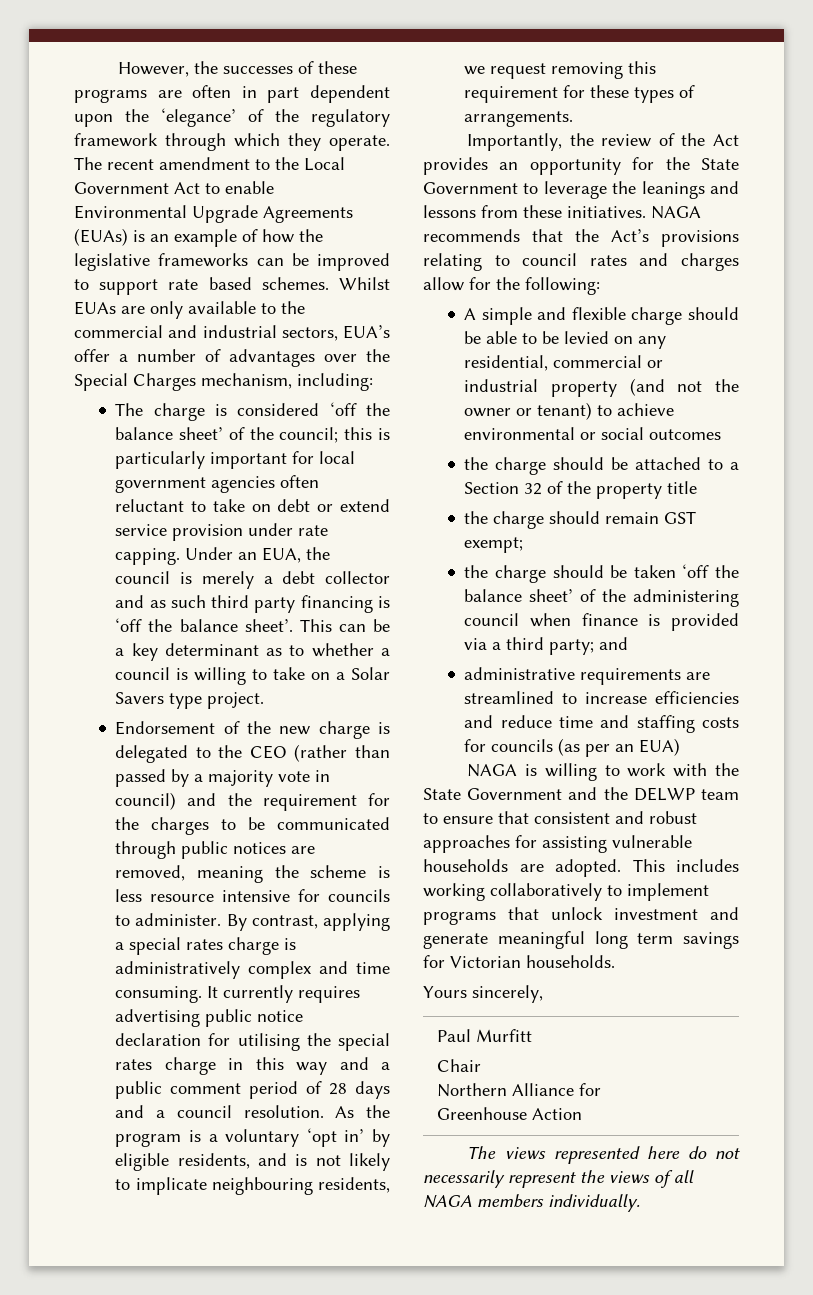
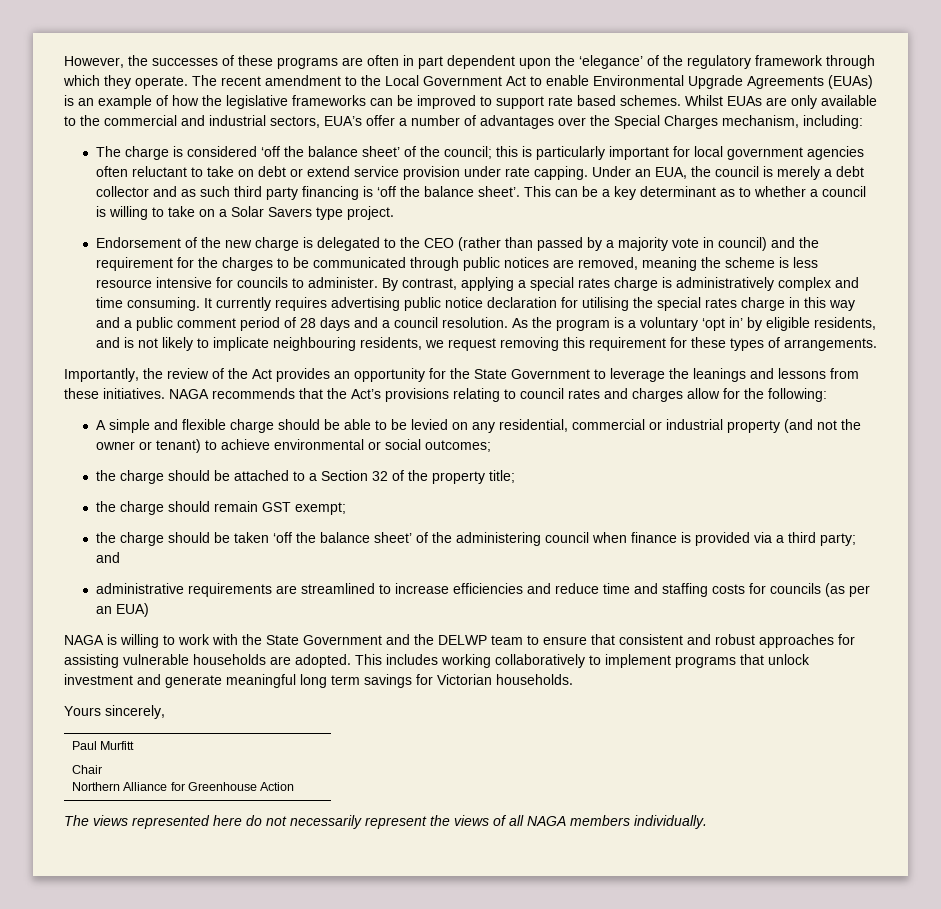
- A simple and flexible charge should be able to be levied on any residential, commercial or industrial property (and not the owner or tenant) to achieve environmental or social outcomes
+ A simple and flexible charge should be able to be levied on any residential, commercial or industrial property (and not the owner or tenant) to achieve environmental or social outcomes;
- the charge should be attached to a Section 32 of the property title
+ the charge should be attached to a Section 32 of the property title;

